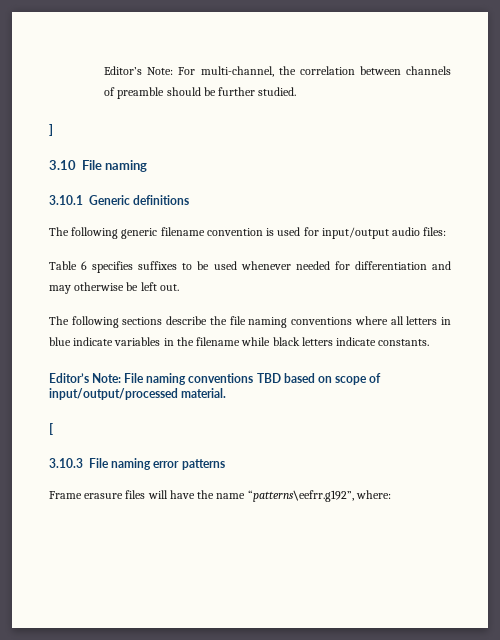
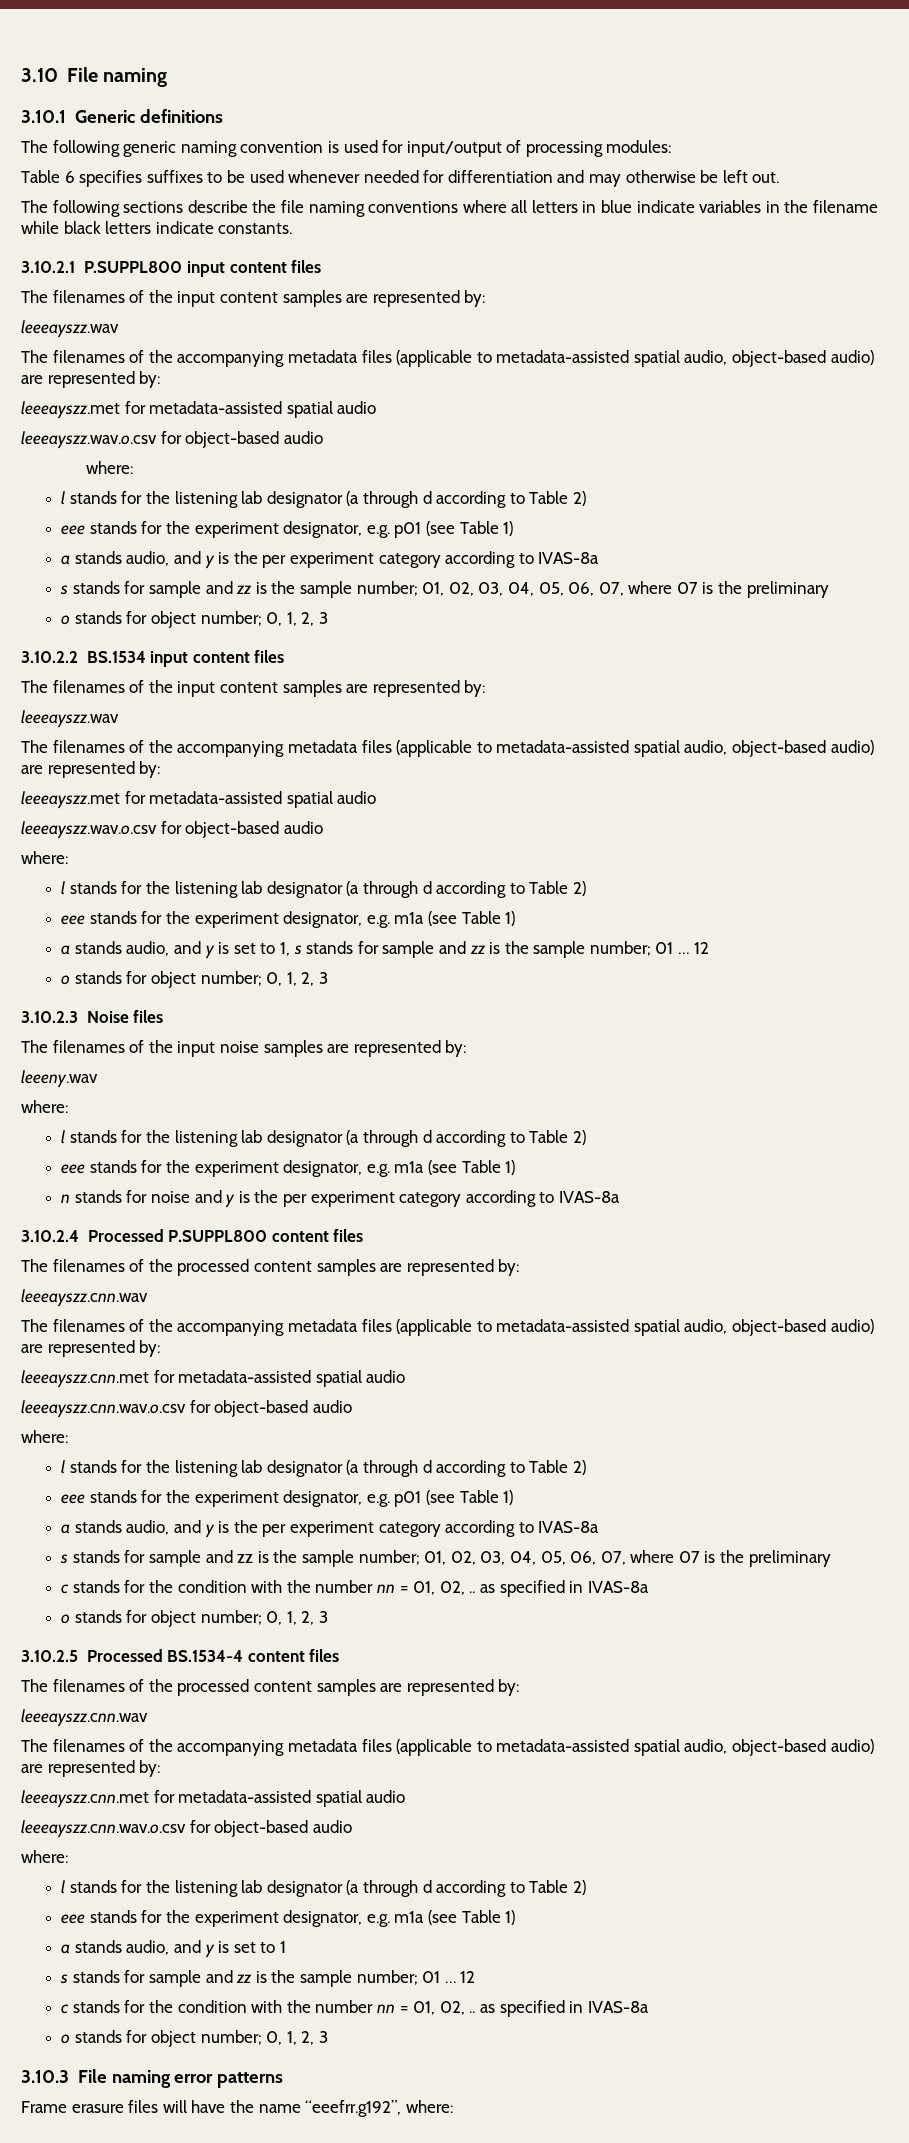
- Editor’s Note: For multi-channel, the correlation between channels of preamble should be further studied.
- ]
- The following generic filename convention is used for input/output audio files:
+ The following generic naming convention is used for input/output of processing modules:
- Editor’s Note: File naming conventions TBD based on scope of input/output/processed material.
- [
+ 3.10.2.1 P.SUPPL800 input content files
+ The filenames of the input content samples are represented by:
+ leeeayszz.wav
+ The filenames of the accompanying metadata files (applicable to metadata-assisted spatial audio, object-based audio) are represented by:
+ leeeayszz.met for metadata-assisted spatial audio
+ leeeayszz.wav.o.csv for object-based audio
+ where:
+ l stands for the listening lab designator (a through d according to Table 2)
+ eee stands for the experiment designator, e.g. p01 (see Table 1)
+ a stands audio, and y is the per experiment category according to IVAS-8a
+ s stands for sample and zz is the sample number; 01, 02, 03, 04, 05, 06, 07, where 07 is the preliminary
+ o stands for object number; 0, 1, 2, 3
+ 3.10.2.2 BS.1534 input content files
+ The filenames of the input content samples are represented by:
+ leeeayszz.wav
+ The filenames of the accompanying metadata files (applicable to metadata-assisted spatial audio, object-based audio) are represented by:
+ leeeayszz.met for metadata-assisted spatial audio
+ leeeayszz.wav.o.csv for object-based audio
+ where:
+ l stands for the listening lab designator (a through d according to Table 2)
+ eee stands for the experiment designator, e.g. m1a (see Table 1)
+ a stands audio, and y is set to 1, s stands for sample and zz is the sample number; 01 … 12
+ o stands for object number; 0, 1, 2, 3
+ 3.10.2.3 Noise files
+ The filenames of the input noise samples are represented by:
+ leeeny.wav
+ where:
+ l stands for the listening lab designator (a through d according to Table 2)
+ eee stands for the experiment designator, e.g. m1a (see Table 1)
+ n stands for noise and y is the per experiment category according to IVAS-8a
+ 3.10.2.4 Processed P.SUPPL800 content files
+ The filenames of the processed content samples are represented by:
+ leeeayszz.cnn.wav
+ The filenames of the accompanying metadata files (applicable to metadata-assisted spatial audio, object-based audio) are represented by:
+ leeeayszz.cnn.met for metadata-assisted spatial audio
+ leeeayszz.cnn.wav.o.csv for object-based audio
+ where:
+ l stands for the listening lab designator (a through d according to Table 2)
+ eee stands for the experiment designator, e.g. p01 (see Table 1)
+ a stands audio, and y is the per experiment category according to IVAS-8a
+ s stands for sample and zz is the sample number; 01, 02, 03, 04, 05, 06, 07, where 07 is the preliminary
+ c stands for the condition with the number nn = 01, 02, .. as specified in IVAS-8a
+ o stands for object number; 0, 1, 2, 3
+ 3.10.2.5 Processed BS.1534-4 content files
+ The filenames of the processed content samples are represented by:
+ leeeayszz.cnn.wav
+ The filenames of the accompanying metadata files (applicable to metadata-assisted spatial audio, object-based audio) are represented by:
+ leeeayszz.cnn.met for metadata-assisted spatial audio
+ leeeayszz.cnn.wav.o.csv for object-based audio
+ where:
+ l stands for the listening lab designator (a through d according to Table 2)
+ eee stands for the experiment designator, e.g. m1a (see Table 1)
+ a stands audio, and y is set to 1
+ s stands for sample and zz is the sample number; 01 … 12
+ c stands for the condition with the number nn = 01, 02, .. as specified in IVAS-8a
+ o stands for object number; 0, 1, 2, 3
- Frame erasure files will have the name “patterns\eefrr.g192”, where:
+ Frame erasure files will have the name “eeefrr.g192”, where:

